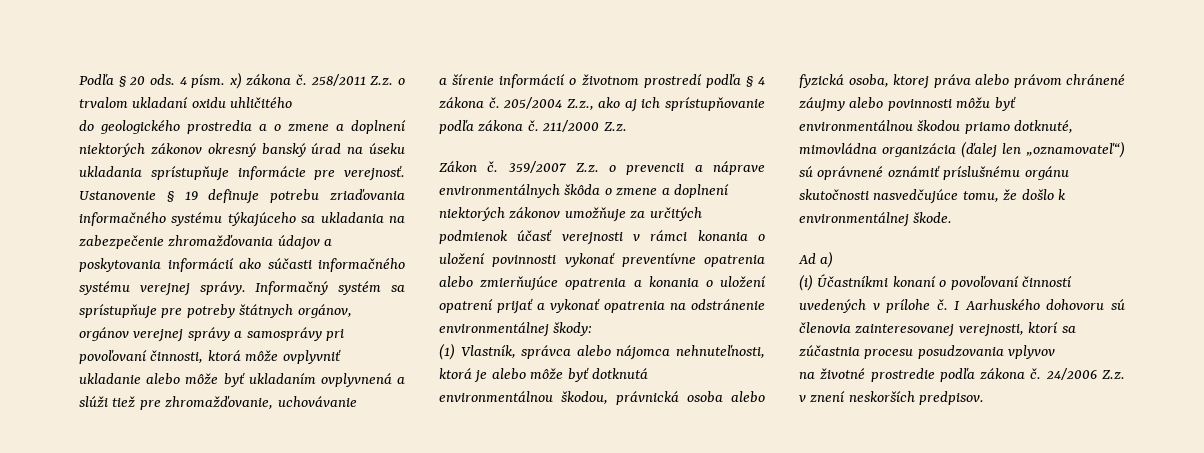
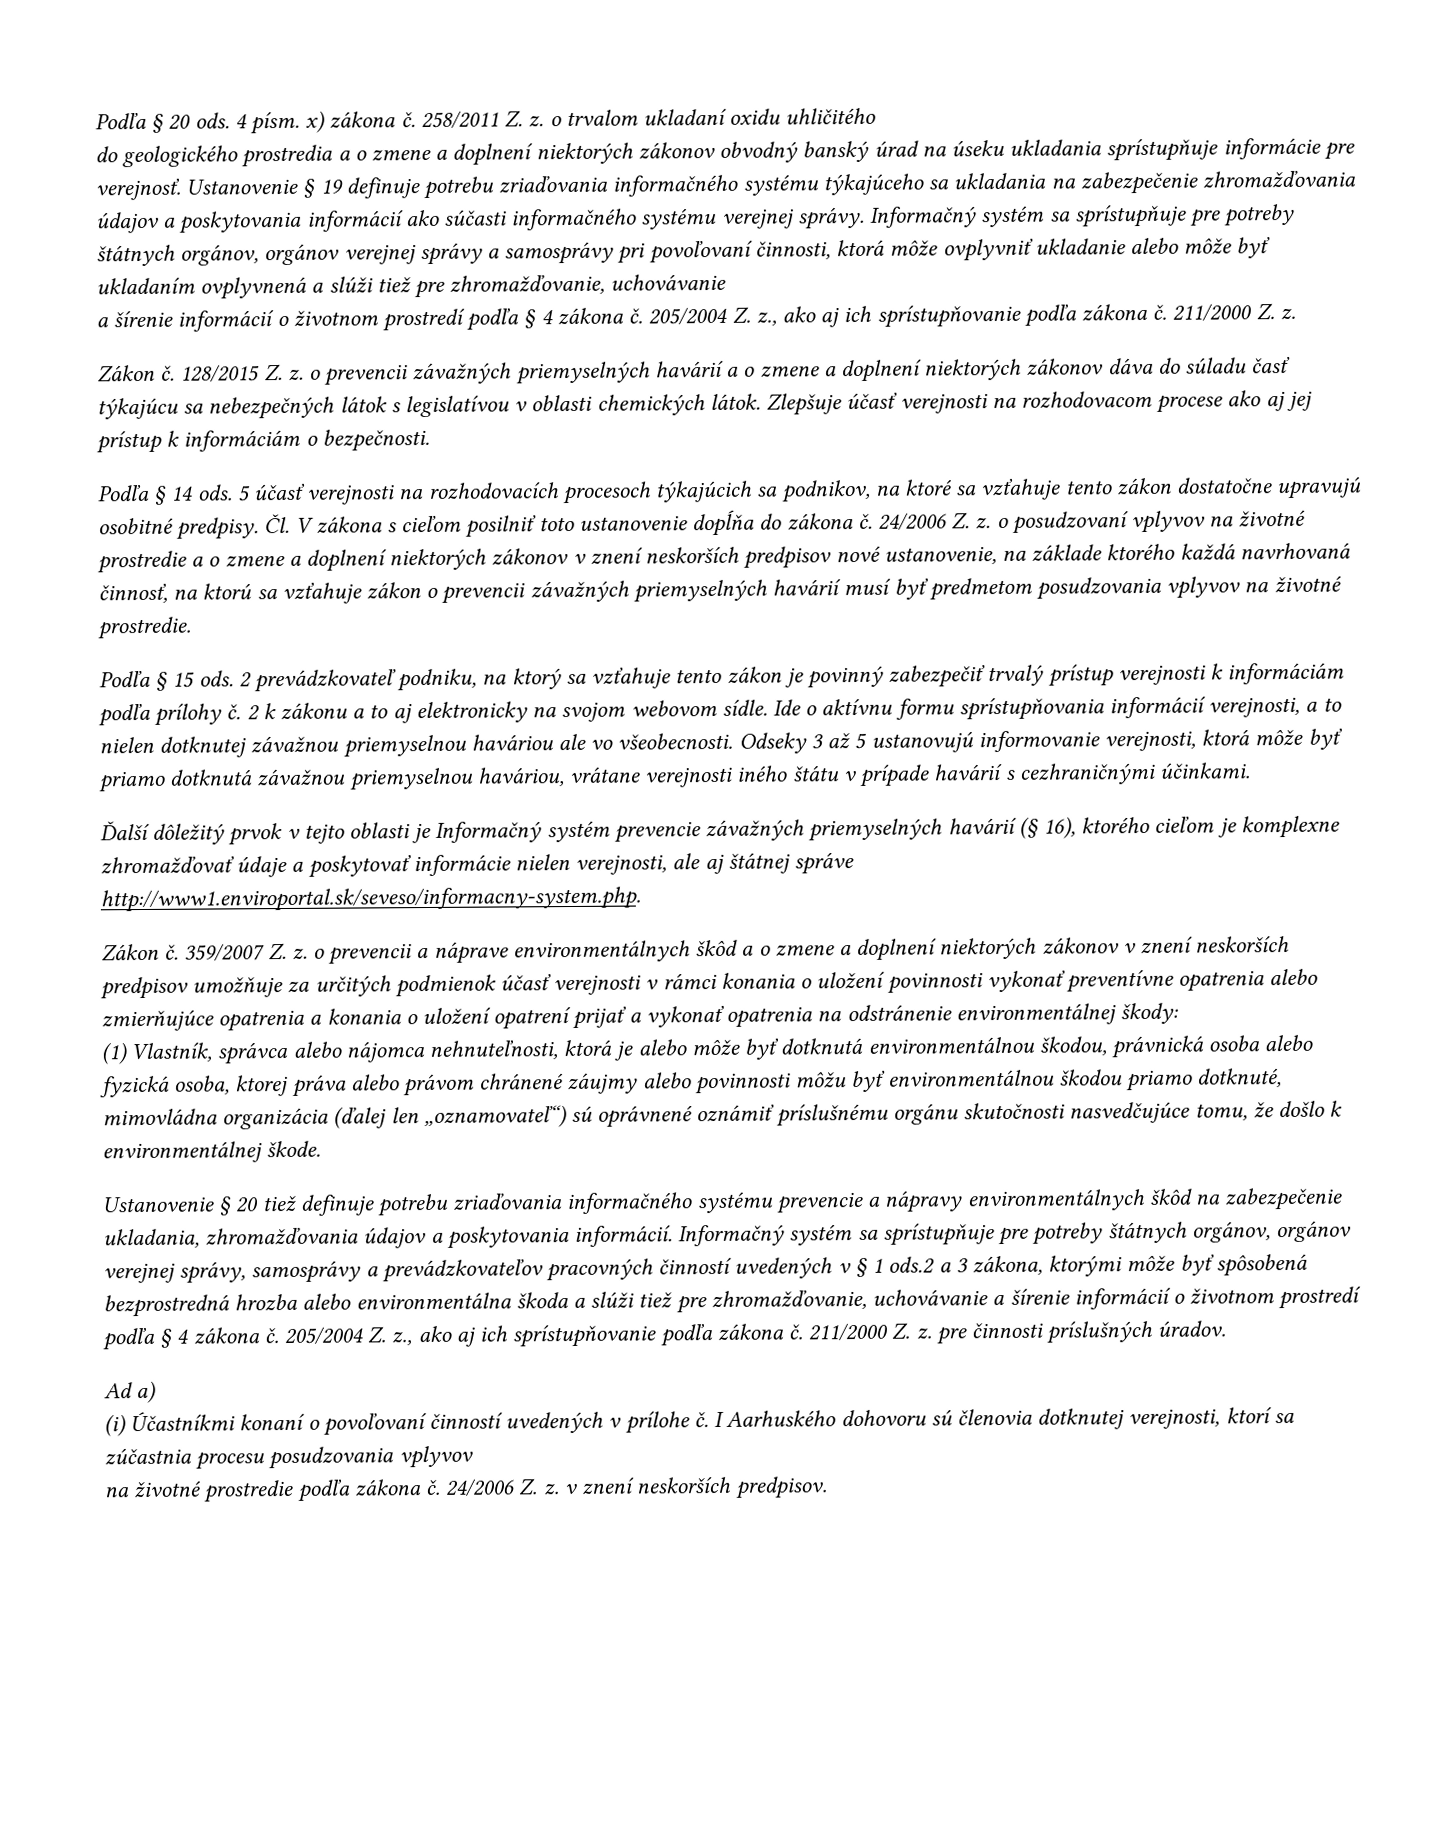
- 258/2011 Z.z. o trvalom ukladaní oxidu uhličitého
+ 258/2011 Z. z. o trvalom ukladaní oxidu uhličitého
- do geologického prostredia a o zmene a doplnení niektorých zákonov okresný banský úrad na úseku ukladania sprístupňuje informácie pre verejnosť.
+ do geologického prostredia a o zmene a doplnení niektorých zákonov obvodný banský úrad na úseku ukladania sprístupňuje informácie pre verejnosť.
  Informačný systém sa sprístupňuje pre potreby štátnych orgánov, orgánov verejnej správy a samosprávy pri povoľovaní činnosti, ktorá môže ovplyvniť ukladanie alebo môže byť ukladaním ovplyvnená a slúži tiež pre zhromažďovanie, uchovávanie
- a šírenie informácií o životnom prostredí podľa § 4 zákona č. 205/2004 Z.z., ako aj ich sprístupňovanie podľa zákona č. 211/2000 Z.z.
- Zákon č. 359/2007 Z.z. o prevencii a náprave environmentálnych škôda o zmene a doplnení niektorých zákonov umožňuje za určitých podmienok účasť verejnosti v rámci konania o uložení povinnosti vykonať preventívne opatrenia alebo zmierňujúce opatrenia a konania o uložení opatrení prijať a vykonať opatrenia na odstránenie environmentálnej škody:
+ a šírenie informácií o životnom prostredí podľa § 4 zákona č. 205/2004 Z. z., ako aj ich sprístupňovanie podľa zákona č. 211/2000 Z. z.
+ Zákon č. 128/2015 Z. z. o prevencii závažných priemyselných havárií a o zmene a doplnení niektorých zákonov dáva do súladu časť týkajúcu sa nebezpečných látok s legislatívou v oblasti chemických látok. Zlepšuje účasť verejnosti na rozhodovacom procese ako aj jej prístup k informáciám o bezpečnosti.
+ Podľa § 14 ods. 5 účasť verejnosti na rozhodovacích procesoch týkajúcich sa podnikov, na ktoré sa vzťahuje tento zákon dostatočne upravujú osobitné predpisy. Čl. V zákona s cieľom posilniť toto ustanovenie dopĺňa do zákona č. 24/2006 Z. z. o posudzovaní vplyvov na životné prostredie a o zmene a doplnení niektorých zákonov v znení neskorších predpisov nové ustanovenie, na základe ktorého každá navrhovaná činnosť, na ktorú sa vzťahuje zákon o prevencii závažných priemyselných havárií musí byť predmetom posudzovania vplyvov na životné prostredie.
+ Podľa § 15 ods. 2 prevádzkovateľ podniku, na ktorý sa vzťahuje tento zákon je povinný zabezpečiť trvalý prístup verejnosti k informáciám podľa prílohy č. 2 k zákonu a to aj elektronicky na svojom webovom sídle. Ide o aktívnu formu sprístupňovania informácií verejnosti, a to nielen dotknutej závažnou priemyselnou haváriou ale vo všeobecnosti. Odseky 3 až 5 ustanovujú informovanie verejnosti, ktorá môže byť priamo dotknutá závažnou priemyselnou haváriou, vrátane verejnosti iného štátu v prípade havárií s cezhraničnými účinkami.
+ Ďalší dôležitý prvok v tejto oblasti je Informačný systém prevencie závažných priemyselných havárií (§ 16), ktorého cieľom je komplexne zhromažďovať údaje a poskytovať informácie nielen verejnosti, ale aj štátnej správe http://www1.enviroportal.sk/seveso/informacny-system.php.
+ Zákon č. 359/2007 Z. z. o prevencii a náprave environmentálnych škôd a o zmene a doplnení niektorých zákonov v znení neskorších predpisov umožňuje za určitých podmienok účasť verejnosti v rámci konania o uložení povinnosti vykonať preventívne opatrenia alebo zmierňujúce opatrenia a konania o uložení opatrení prijať a vykonať opatrenia na odstránenie environmentálnej škody:
+ Ustanovenie § 20 tiež definuje potrebu zriaďovania informačného systému prevencie a nápravy environmentálnych škôd na zabezpečenie ukladania, zhromažďovania údajov a poskytovania informácií. Informačný systém sa sprístupňuje pre potreby štátnych orgánov, orgánov verejnej správy, samosprávy a prevádzkovateľov pracovných činností uvedených v § 1 ods.2 a 3 zákona, ktorými môže byť spôsobená bezprostredná hrozba alebo environmentálna škoda a slúži tiež pre zhromažďovanie, uchovávanie a šírenie informácií o životnom prostredí podľa § 4 zákona č. 205/2004 Z. z., ako aj ich sprístupňovanie podľa zákona č. 211/2000 Z. z. pre činnosti príslušných úradov.
- I Aarhuského dohovoru sú členovia zainteresovanej verejnosti, ktorí sa zúčastnia procesu posudzovania vplyvov
+ I Aarhuského dohovoru sú členovia dotknutej verejnosti, ktorí sa zúčastnia procesu posudzovania vplyvov
- 24/2006 Z.z. v znení neskorších predpisov.
+ 24/2006 Z. z. v znení neskorších predpisov.

